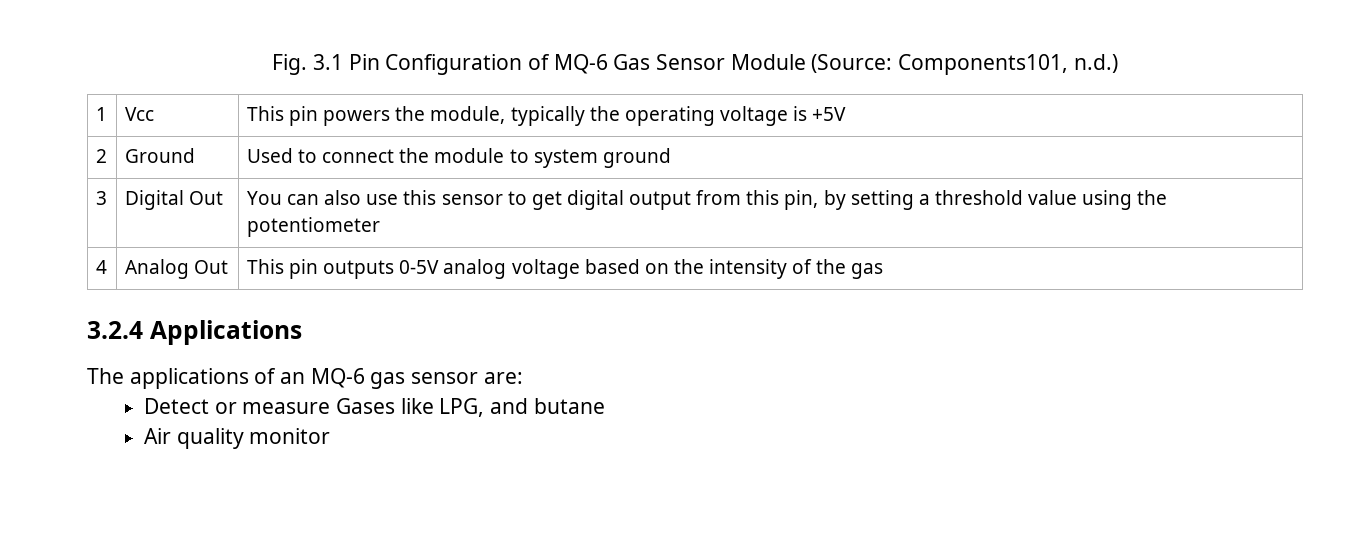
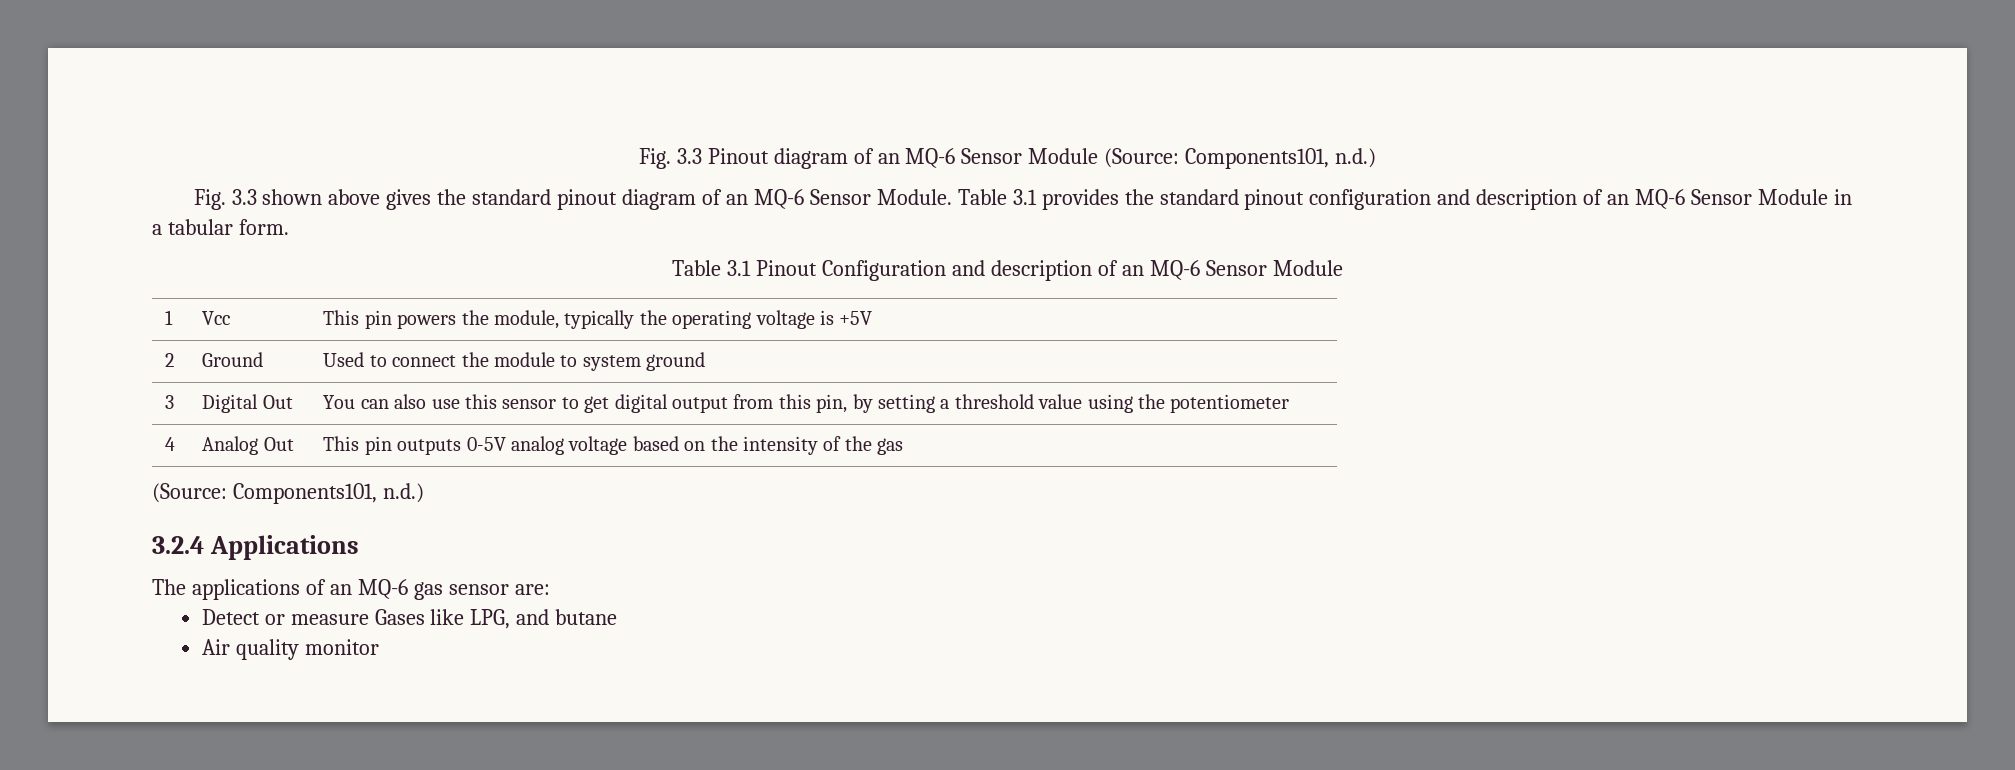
- Fig. 3.1 Pin Configuration of MQ-6 Gas Sensor Module (Source: Components101, n.d.)
+ Fig. 3.3 Pinout diagram of an MQ-6 Sensor Module (Source: Components101, n.d.)
+ Fig. 3.3 shown above gives the standard pinout diagram of an MQ-6 Sensor Module. Table 3.1 provides the standard pinout configuration and description of an MQ-6 Sensor Module in a tabular form.
+ Table 3.1 Pinout Configuration and description of an MQ-6 Sensor Module
  4 | Analog Out | This pin outputs 0-5V analog voltage based on the intensity of the gas
+ (Source: Components101, n.d.)

